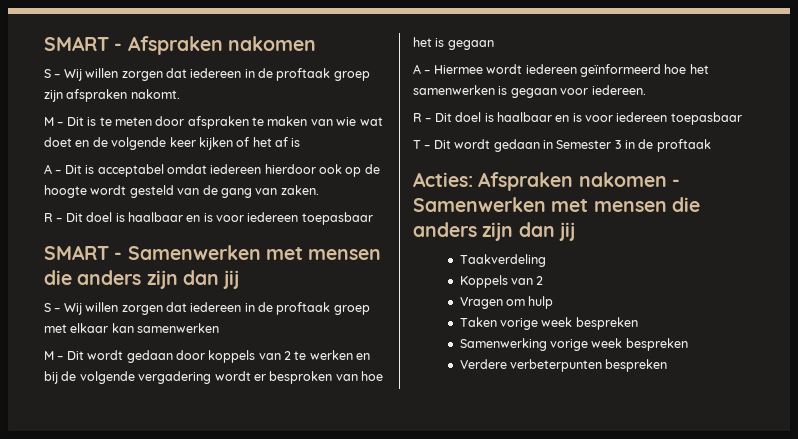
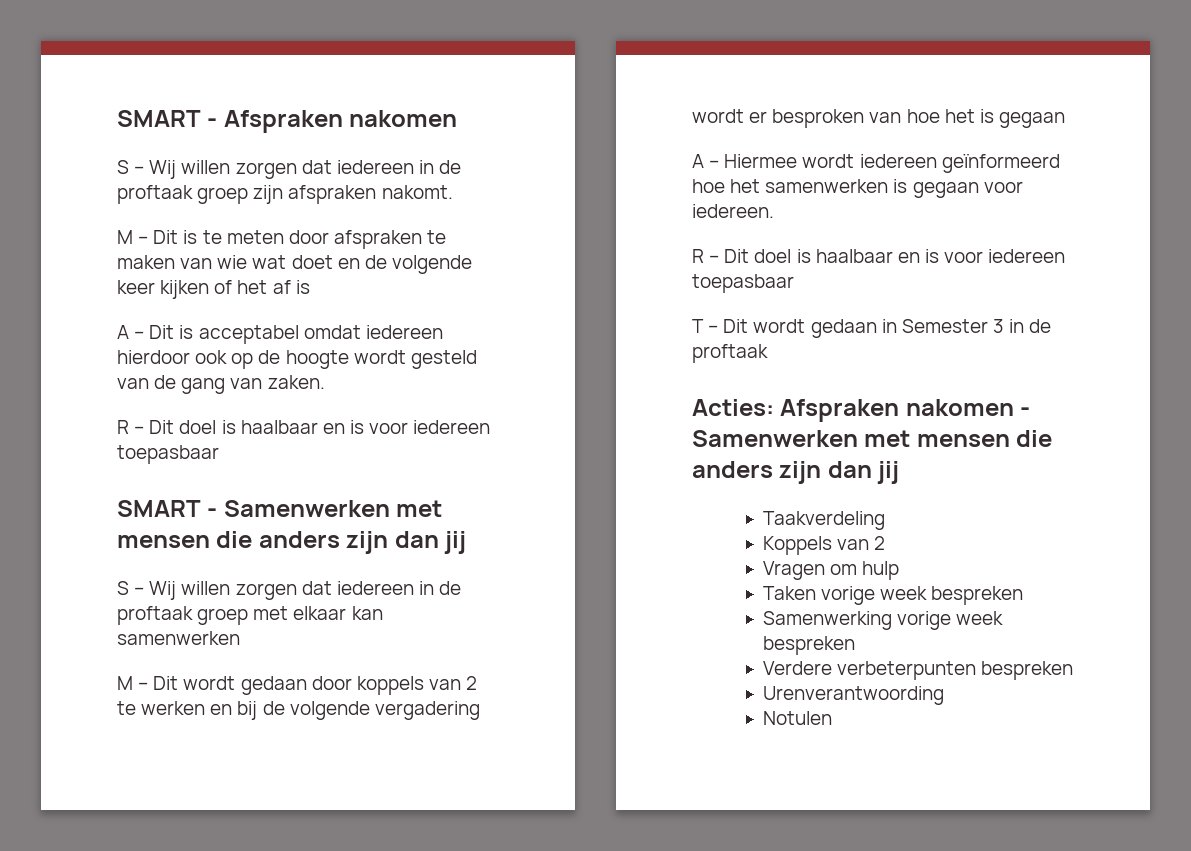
+ Urenverantwoording
+ Notulen

